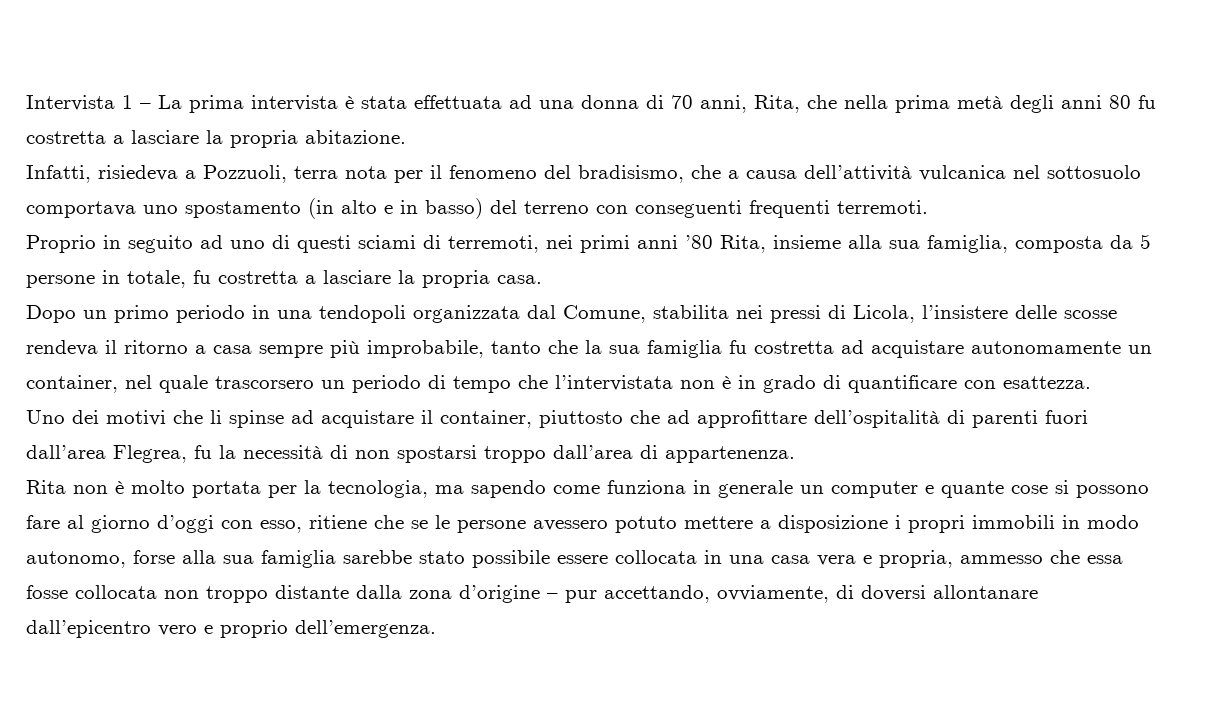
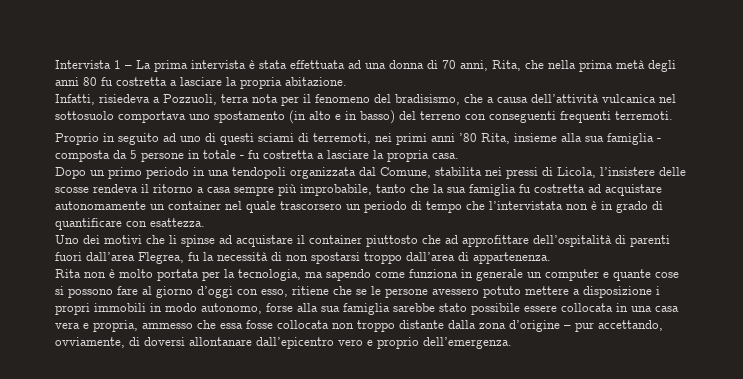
- Proprio in seguito ad uno di questi sciami di terremoti, nei primi anni ’80 Rita, insieme alla sua famiglia, composta da 5 persone in totale, fu costretta a lasciare la propria casa.
+ Proprio in seguito ad uno di questi sciami di terremoti, nei primi anni ’80 Rita, insieme alla sua famiglia - composta da 5 persone in totale - fu costretta a lasciare la propria casa.
- Dopo un primo periodo in una tendopoli organizzata dal Comune, stabilita nei pressi di Licola, l’insistere delle scosse rendeva il ritorno a casa sempre più improbabile, tanto che la sua famiglia fu costretta ad acquistare autonomamente un container, nel quale trascorsero un periodo di tempo che l’intervistata non è in grado di quantificare con esattezza.
+ Dopo un primo periodo in una tendopoli organizzata dal Comune, stabilita nei pressi di Licola, l’insistere delle scosse rendeva il ritorno a casa sempre più improbabile, tanto che la sua famiglia fu costretta ad acquistare autonomamente un container nel quale trascorsero un periodo di tempo che l’intervistata non è in grado di quantificare con esattezza.
- Uno dei motivi che li spinse ad acquistare il container, piuttosto che ad approfittare dell’ospitalità di parenti fuori dall’area Flegrea, fu la necessità di non spostarsi troppo dall’area di appartenenza.
+ Uno dei motivi che li spinse ad acquistare il container piuttosto che ad approfittare dell’ospitalità di parenti fuori dall’area Flegrea, fu la necessità di non spostarsi troppo dall’area di appartenenza.

